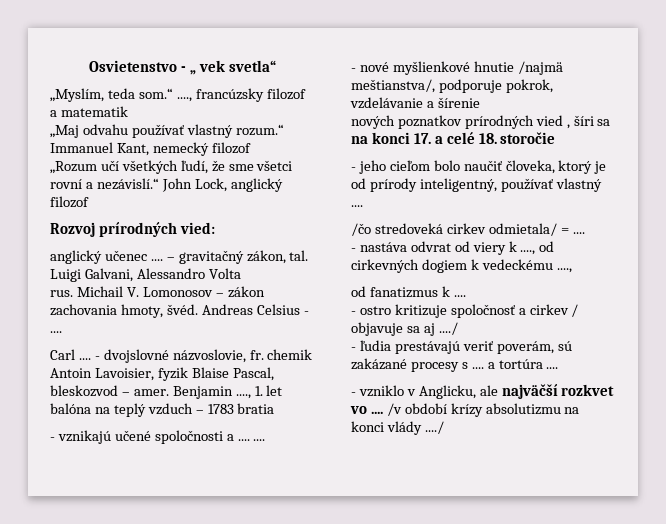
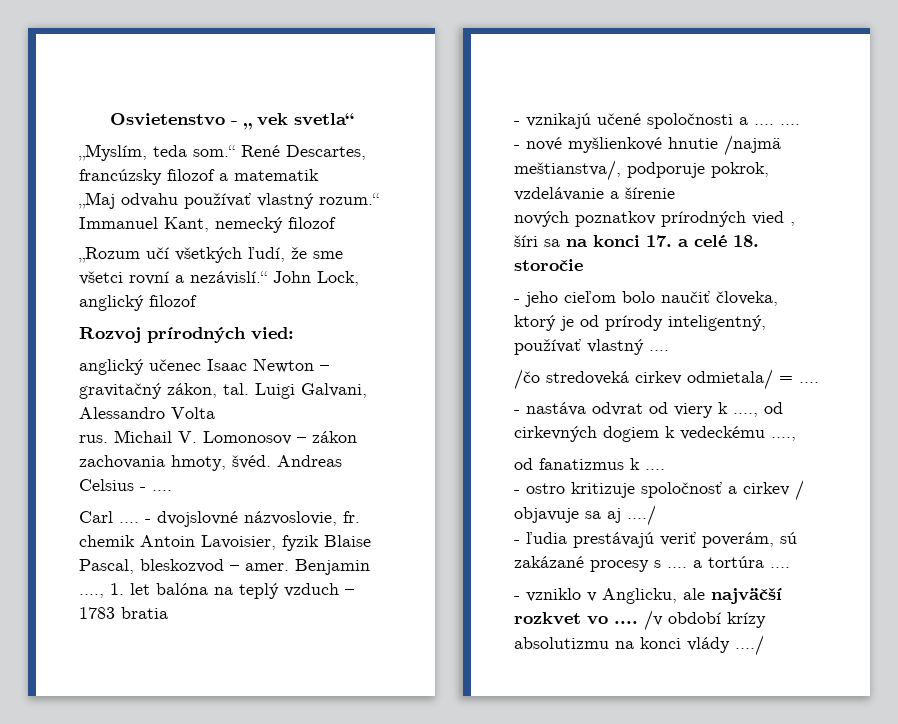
- „Myslím, teda som.“ ...., francúzsky filozof a matematik
+ „Myslím, teda som.“ René Descartes, francúzsky filozof a matematik
- anglický učenec .... – gravitačný zákon, tal.
+ anglický učenec Isaac Newton – gravitačný zákon, tal.

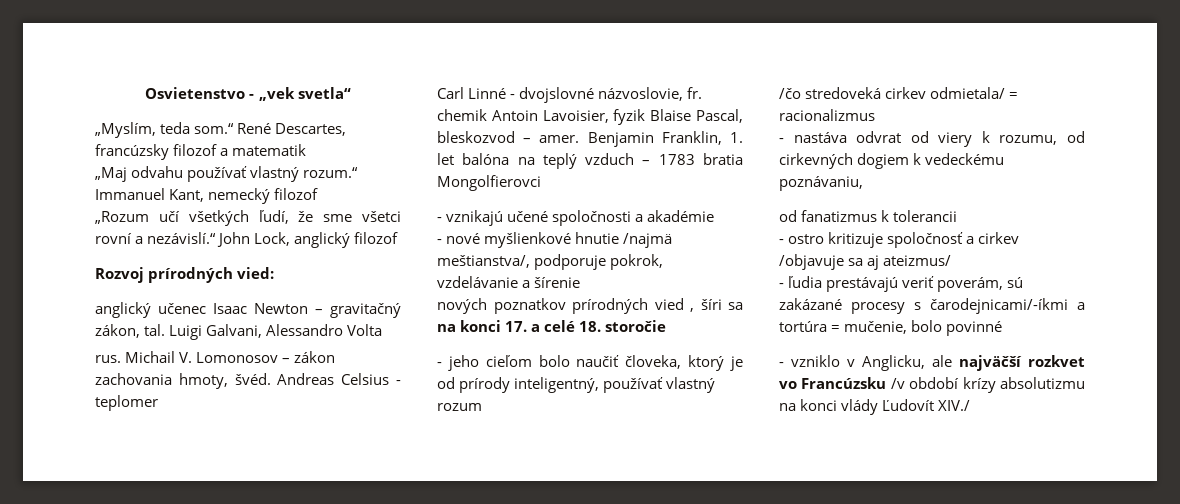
- Osvietenstvo - „ vek svetla“
+ Osvietenstvo - „vek svetla“
- Andreas Celsius - ....
+ Andreas Celsius - teplomer
- Carl .... - dvojslovné názvoslovie, fr. chemik Antoin Lavoisier, fyzik Blaise Pascal, bleskozvod – amer.
+ Carl Linné - dvojslovné názvoslovie, fr. chemik Antoin Lavoisier, fyzik Blaise Pascal, bleskozvod – amer.
- Benjamin ...., 1. let balóna na teplý vzduch – 1783 bratia
+ Benjamin Franklin, 1. let balóna na teplý vzduch – 1783 bratia Mongolfierovci
- - vznikajú učené spoločnosti a .... ....
+ - vznikajú učené spoločnosti a akadémie
- - jeho cieľom bolo naučiť človeka, ktorý je od prírody inteligentný, používať vlastný ....
+ - jeho cieľom bolo naučiť človeka, ktorý je od prírody inteligentný, používať vlastný rozum
- /čo stredoveká cirkev odmietala/ = ....
+ /čo stredoveká cirkev odmietala/ = racionalizmus
- - nastáva odvrat od viery k ...., od cirkevných dogiem k vedeckému ....,
+ - nastáva odvrat od viery k rozumu, od cirkevných dogiem k vedeckému poznávaniu,
- od fanatizmus k ....
+ od fanatizmus k tolerancii
- - ostro kritizuje spoločnosť a cirkev / objavuje sa aj ..../
+ - ostro kritizuje spoločnosť a cirkev /objavuje sa aj ateizmus/
- - ľudia prestávajú veriť poverám, sú zakázané procesy s .... a tortúra ....
+ - ľudia prestávajú veriť poverám, sú zakázané procesy s čarodejnicami/-íkmi a tortúra = mučenie, bolo povinné
- - vzniklo v Anglicku, ale najväčší rozkvet vo .... /v období krízy absolutizmu na konci vlády ..../
+ - vzniklo v Anglicku, ale najväčší rozkvet vo Francúzsku /v období krízy absolutizmu na konci vlády Ľudovít XIV./

